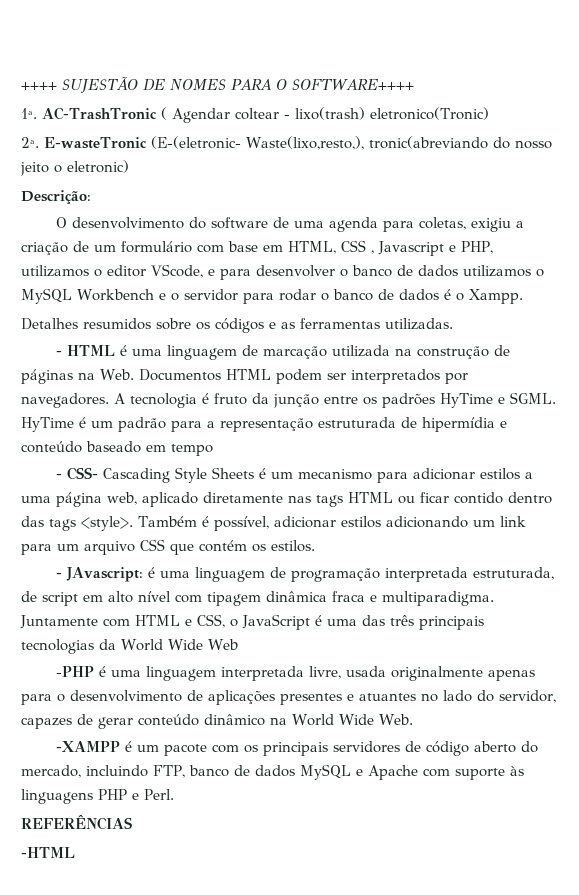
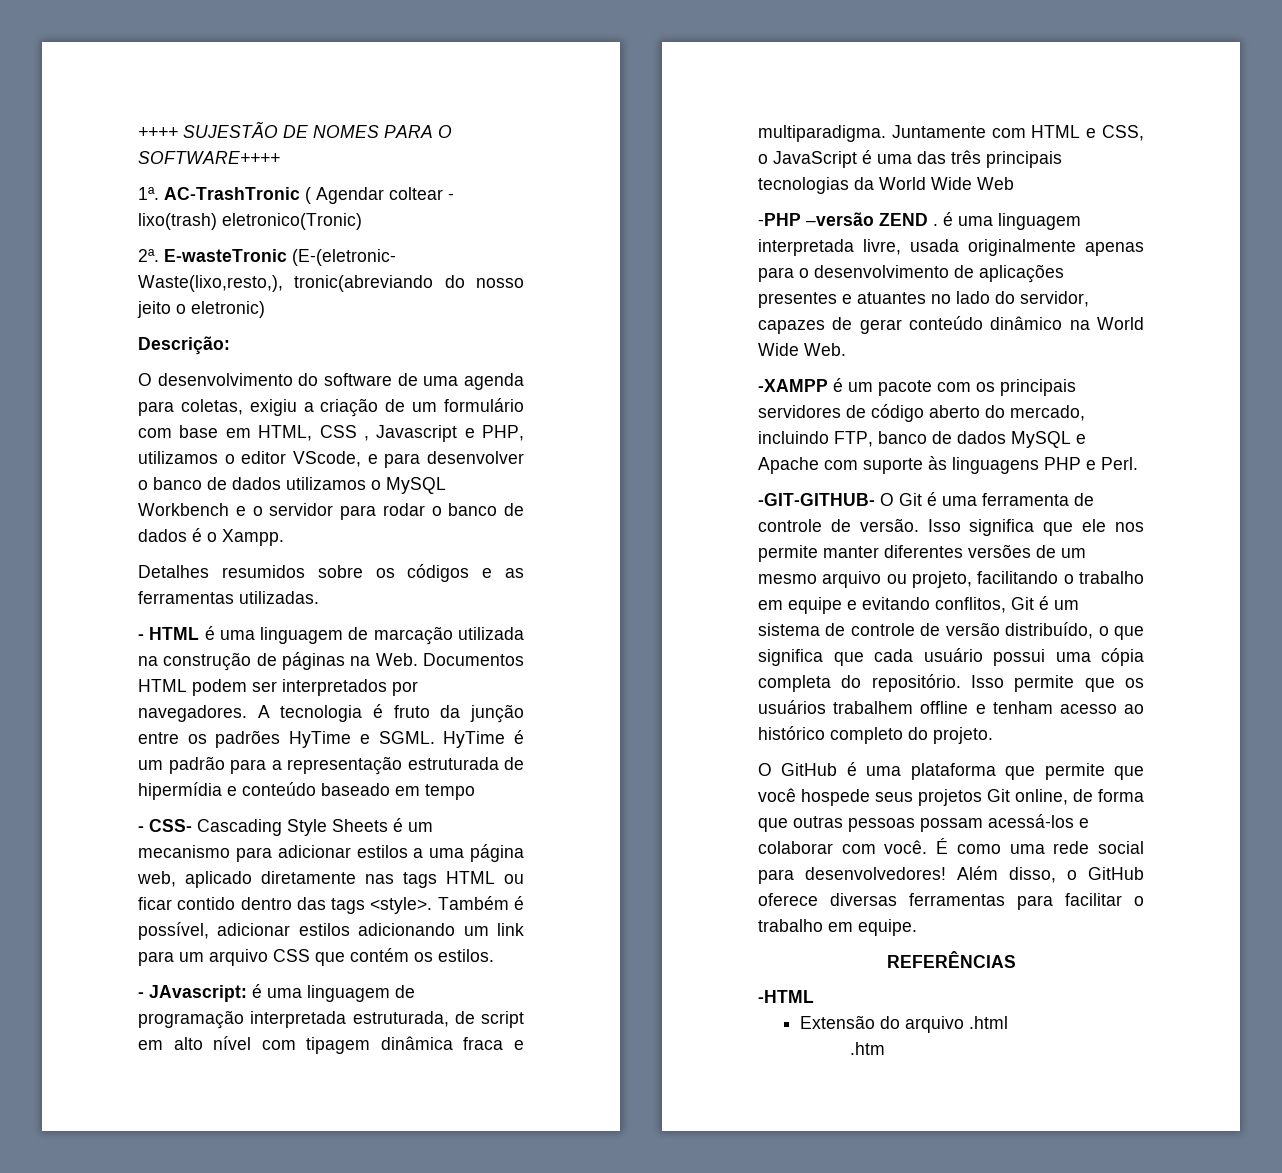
- -PHP é uma linguagem interpretada livre, usada originalmente apenas para o desenvolvimento de aplicações presentes e atuantes no lado do servidor, capazes de gerar conteúdo dinâmico na World Wide Web.
+ -PHP –versão ZEND . é uma linguagem interpretada livre, usada originalmente apenas para o desenvolvimento de aplicações presentes e atuantes no lado do servidor, capazes de gerar conteúdo dinâmico na World Wide Web.
+ -GIT-GITHUB- O Git é uma ferramenta de controle de versão. Isso significa que ele nos permite manter diferentes versões de um mesmo arquivo ou projeto, facilitando o trabalho em equipe e evitando conflitos, Git é um sistema de controle de versão distribuído, o que significa que cada usuário possui uma cópia completa do repositório. Isso permite que os usuários trabalhem offline e tenham acesso ao histórico completo do projeto.
+ O GitHub é uma plataforma que permite que você hospede seus projetos Git online, de forma que outras pessoas possam acessá-los e colaborar com você. É como uma rede social para desenvolvedores! Além disso, o GitHub oferece diversas ferramentas para facilitar o trabalho em equipe.
  REFERÊNCIAS
  -HTML
+ Extensão do arquivo .html
+ .htm

